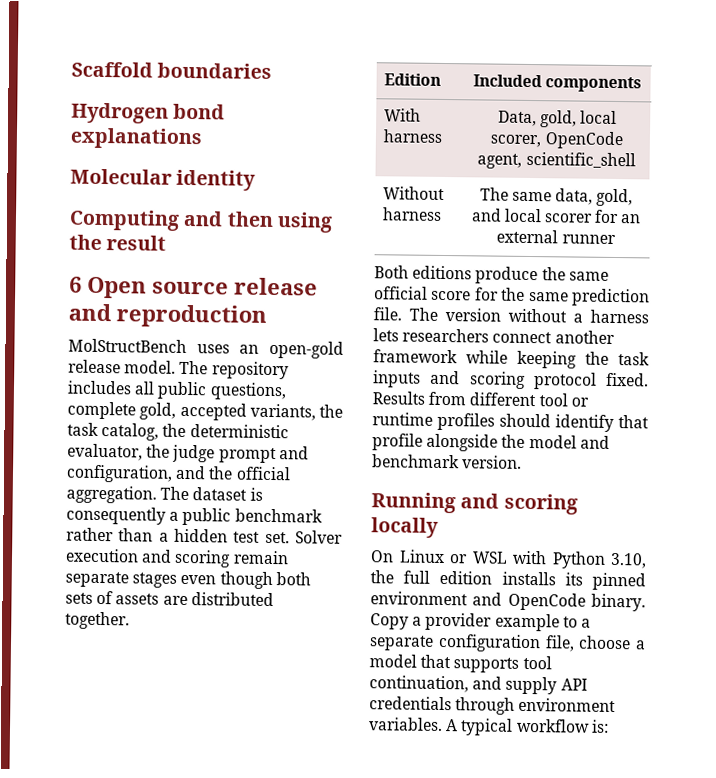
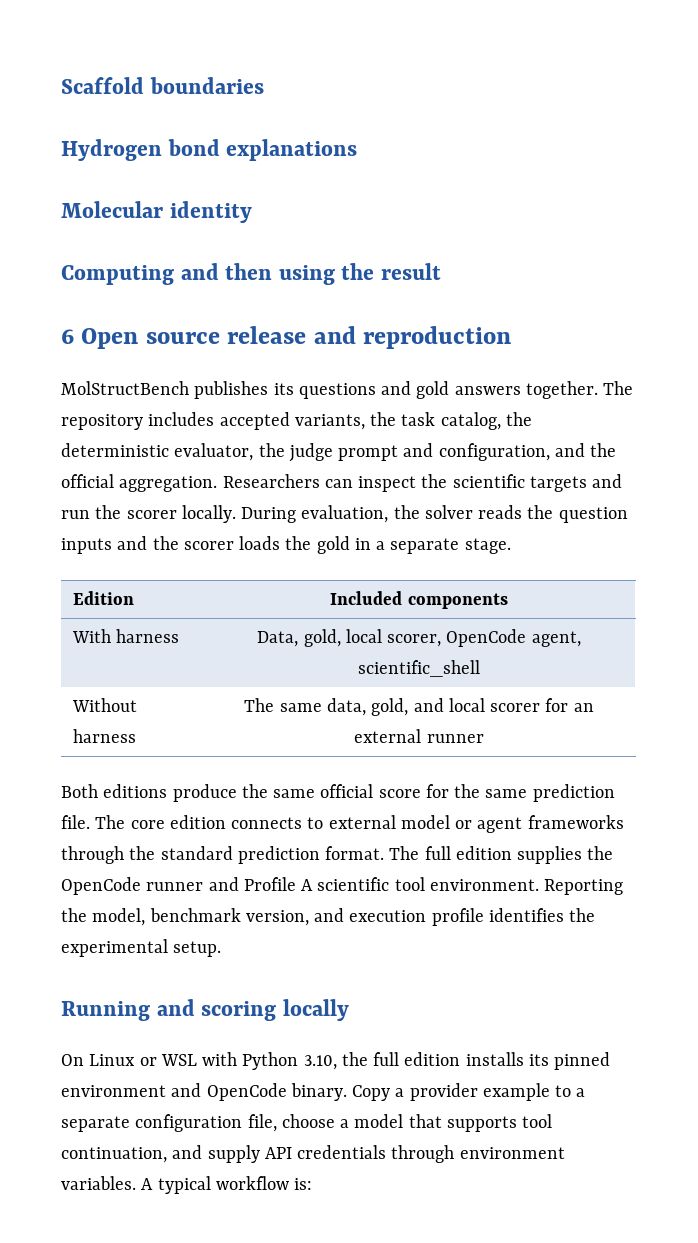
- MolStructBench uses an open-gold release model. The repository includes all public questions, complete gold, accepted variants, the task catalog, the deterministic evaluator, the judge prompt and configuration, and the official aggregation.
+ MolStructBench publishes its questions and gold answers together. The repository includes accepted variants, the task catalog, the deterministic evaluator, the judge prompt and configuration, and the official aggregation.
- The dataset is consequently a public benchmark rather than a hidden test set. Solver execution and scoring remain separate stages even though both sets of assets are distributed together.
+ Researchers can inspect the scientific targets and run the scorer locally. During evaluation, the solver reads the question inputs and the scorer loads the gold in a separate stage.
- The version without a harness lets researchers connect another framework while keeping the task inputs and scoring protocol fixed. Results from different tool or runtime profiles should identify that profile alongside the model and benchmark version.
+ The core edition connects to external model or agent frameworks through the standard prediction format. The full edition supplies the OpenCode runner and Profile A scientific tool environment. Reporting the model, benchmark version, and execution profile identifies the experimental setup.

